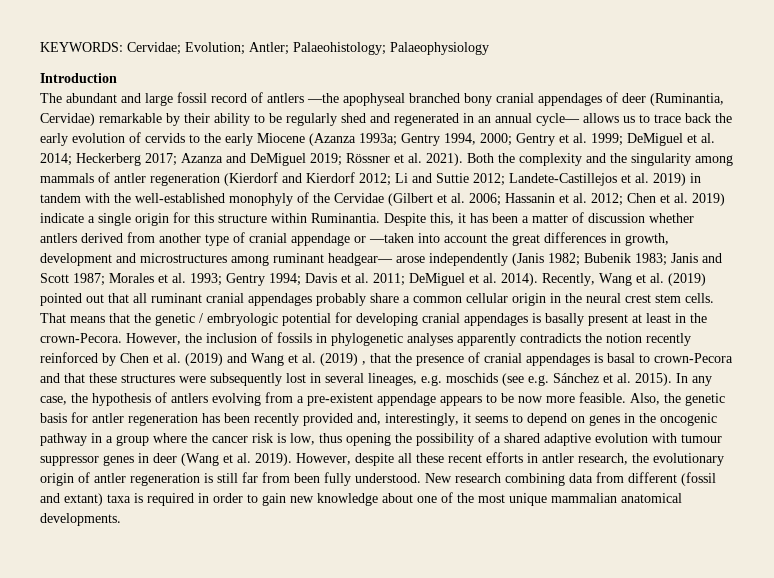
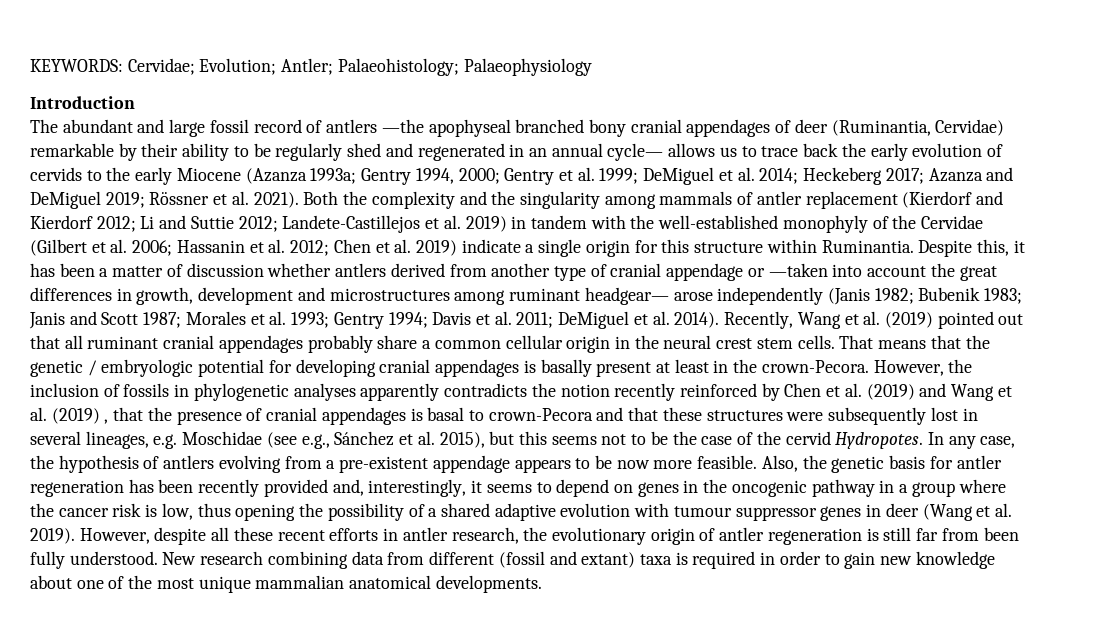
- Heckerberg 2017;
+ Heckeberg 2017;
- Both the complexity and the singularity among mammals of antler regeneration (Kierdorf and Kierdorf 2012; Li and Suttie 2012; Landete-Castillejos et al. 2019) in tandem with the well-established monophyly of the Cervidae (Gilbert et al. 2006; Hassanin et al. 2012; Chen et al. 2019) indicate a single origin for this structure within Ruminantia.
+ Both the complexity and the singularity among mammals of antler replacement (Kierdorf and Kierdorf 2012; Li and Suttie 2012; Landete-Castillejos et al. 2019) in tandem with the well-established monophyly of the Cervidae (Gilbert et al. 2006; Hassanin et al. 2012; Chen et al. 2019) indicate a single origin for this structure within Ruminantia.
- However, the inclusion of fossils in phylogenetic analyses apparently contradicts the notion recently reinforced by Chen et al. (2019) and Wang et al. (2019) , that the presence of cranial appendages is basal to crown-Pecora and that these structures were subsequently lost in several lineages, e.g. moschids (see e.g. Sánchez et al. 2015).
+ However, the inclusion of fossils in phylogenetic analyses apparently contradicts the notion recently reinforced by Chen et al. (2019) and Wang et al. (2019) , that the presence of cranial appendages is basal to crown-Pecora and that these structures were subsequently lost in several lineages, e.g. Moschidae (see e.g., Sánchez et al. 2015), but this seems not to be the case of the cervid Hydropotes.

